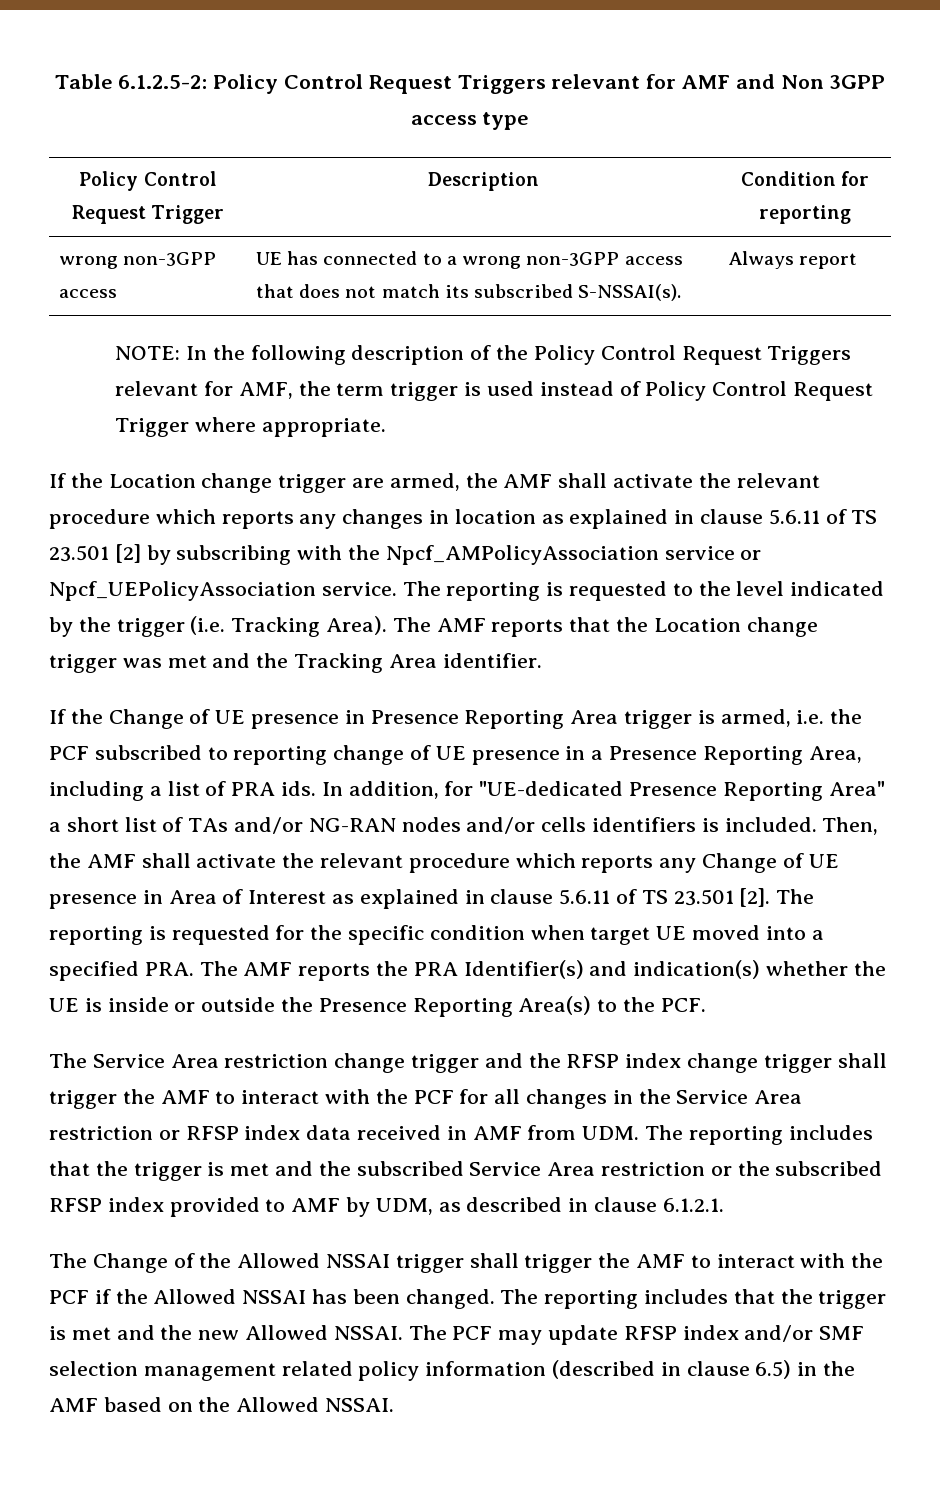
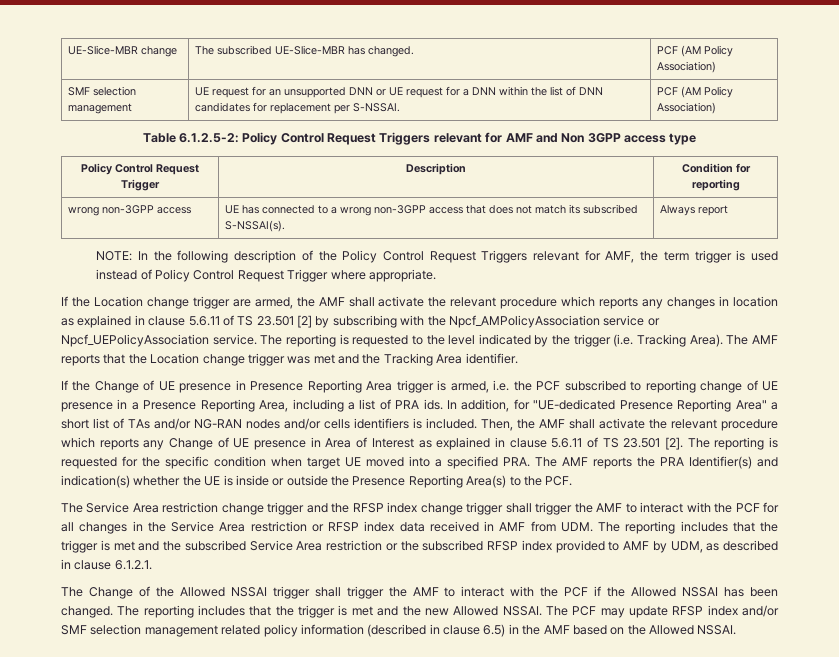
+ UE-Slice-MBR change | The subscribed UE-Slice-MBR has changed. | PCF (AM Policy Association)
+ SMF selection management | UE request for an unsupported DNN or UE request for a DNN within the list of DNN candidates for replacement per S-NSSAI. | PCF (AM Policy Association)

